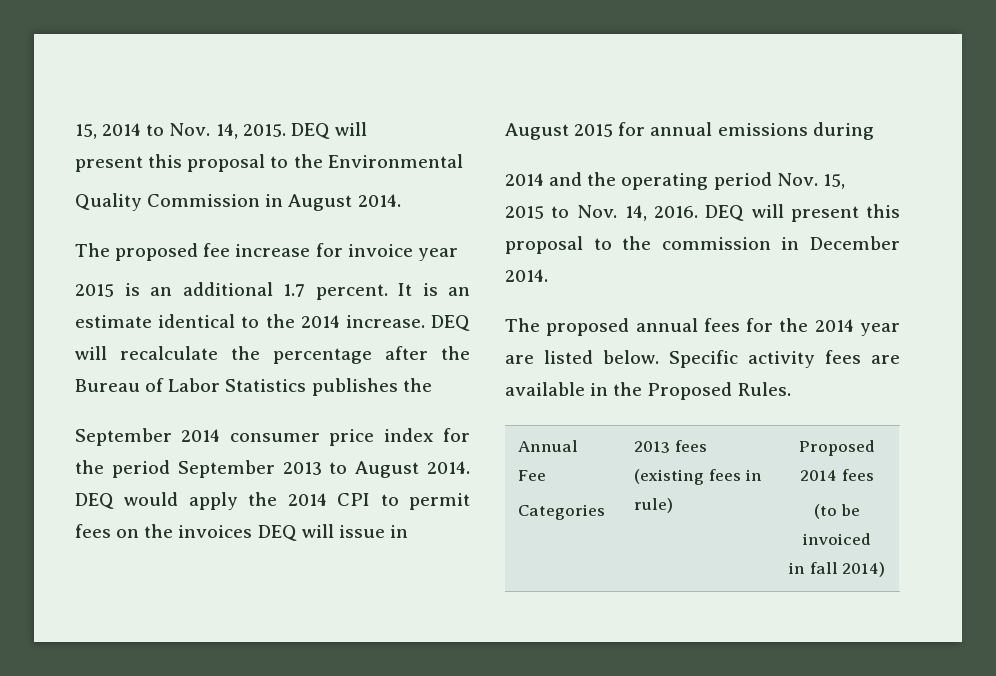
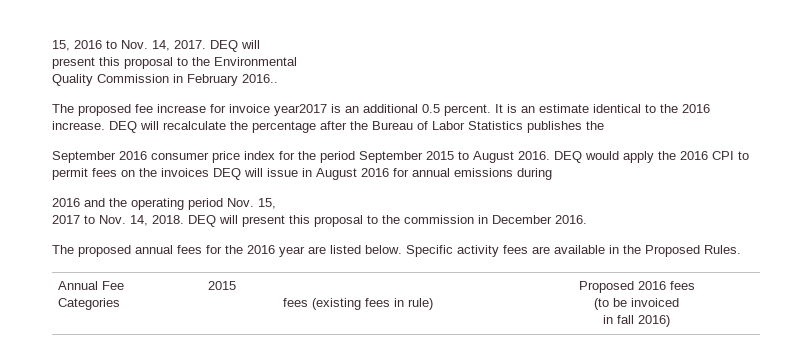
- 15, 2014 to Nov. 14, 2015.
+ 15, 2016 to Nov. 14, 2017.
- Quality Commission in August 2014.
+ Quality Commission in February 2016..
- The proposed fee increase for invoice year
- 2015 is an additional 1.7 percent.
+ The proposed fee increase for invoice year2017 is an additional 0.5 percent.
- It is an estimate identical to the 2014 increase.
+ It is an estimate identical to the 2016 increase.
- September 2014 consumer price index for the period September 2013 to August 2014.
+ September 2016 consumer price index for the period September 2015 to August 2016.
- DEQ would apply the 2014 CPI to permit fees on the invoices DEQ will issue in August 2015 for annual emissions during
+ DEQ would apply the 2016 CPI to permit fees on the invoices DEQ will issue in August 2016 for annual emissions during
- 2014 and the operating period Nov. 15,
+ 2016 and the operating period Nov. 15,
- 2015 to Nov. 14, 2016.
+ 2017 to Nov. 14, 2018.
- DEQ will present this proposal to the commission in December 2014.
+ DEQ will present this proposal to the commission in December 2016.
- The proposed annual fees for the 2014 year are listed below.
+ The proposed annual fees for the 2016 year are listed below.
  Annual Fee
- Categories | 2013 fees (existing fees in rule) | Proposed 2014 fees
+ Categories | 2015
+ fees (existing fees in rule) | Proposed 2016 fees
  (to be invoiced
- in fall 2014)
+ in fall 2016)

